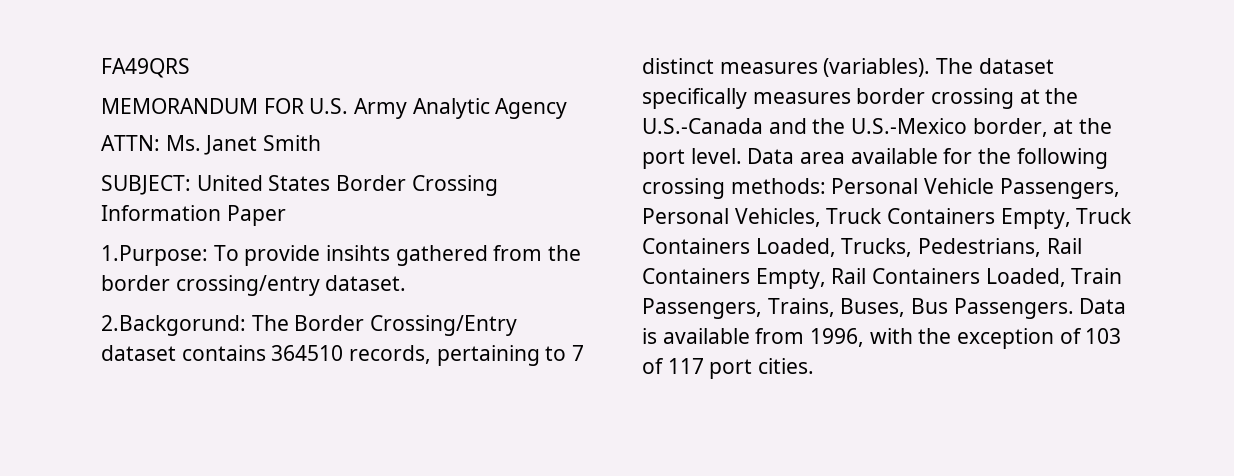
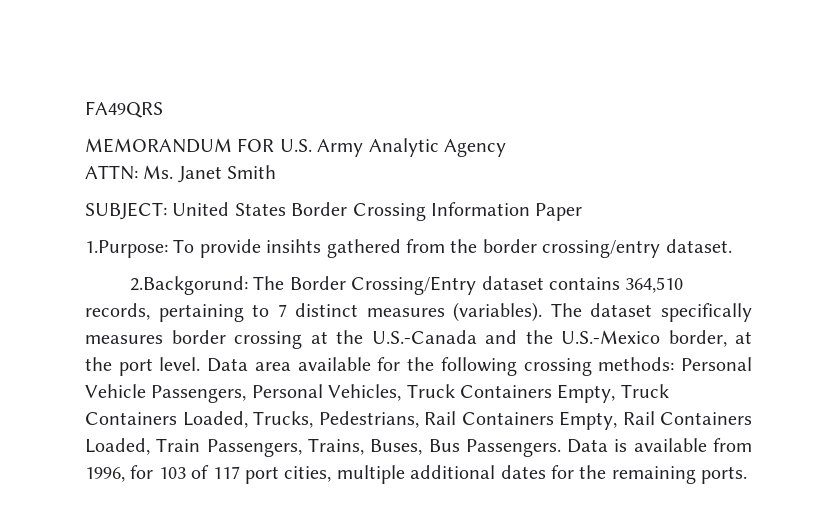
- 2.Backgorund: The Border Crossing/Entry dataset contains 364510 records, pertaining to 7 distinct measures (variables).
+ 2.Backgorund: The Border Crossing/Entry dataset contains 364,510 records, pertaining to 7 distinct measures (variables).
- Data is available from 1996, with the exception of 103 of 117 port cities.
+ Data is available from 1996, for 103 of 117 port cities, multiple additional dates for the remaining ports.

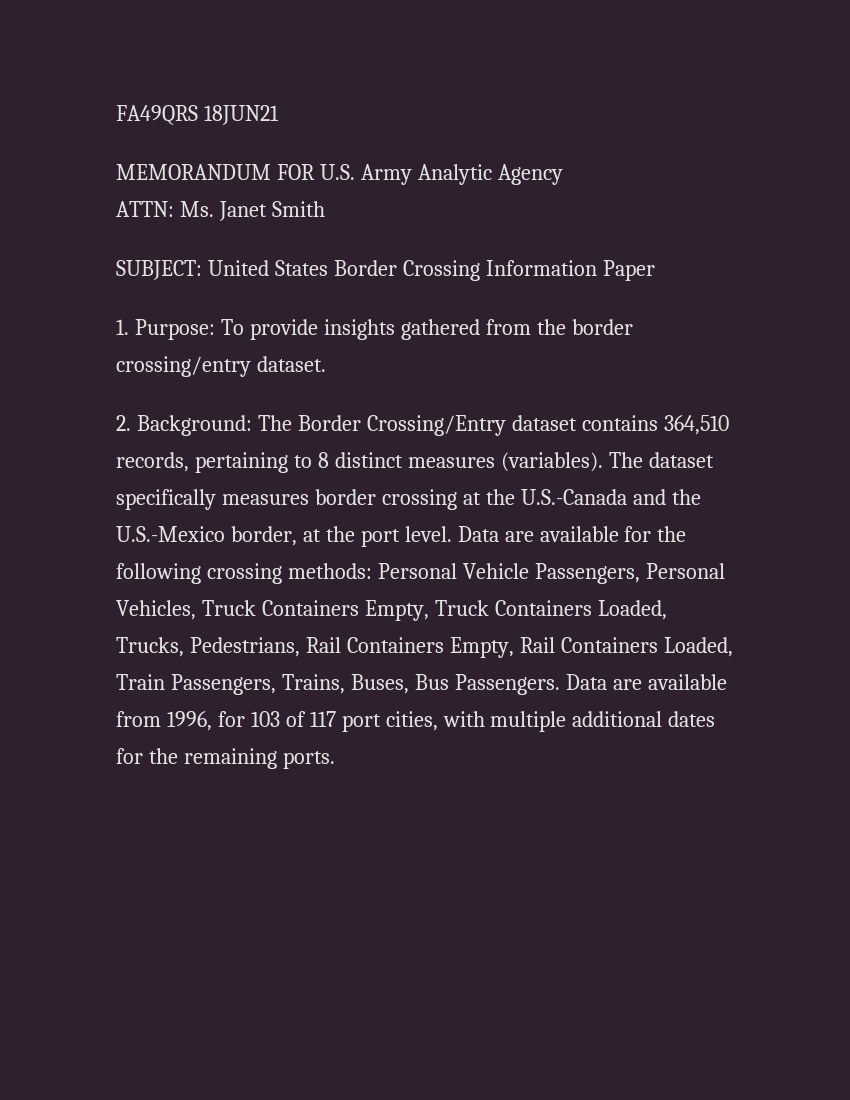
- FA49QRS
+ FA49QRS 18JUN21
- 1.Purpose: To provide insihts gathered from the border crossing/entry dataset.
+ 1. Purpose: To provide insights gathered from the border crossing/entry dataset.
- 2.Backgorund: The Border Crossing/Entry dataset contains 364,510 records, pertaining to 7 distinct measures (variables).
+ 2. Background: The Border Crossing/Entry dataset contains 364,510 records, pertaining to 8 distinct measures (variables).
- Data area available for the following crossing methods: Personal Vehicle Passengers, Personal Vehicles, Truck Containers Empty, Truck Containers Loaded, Trucks, Pedestrians, Rail Containers Empty, Rail Containers Loaded, Train Passengers, Trains, Buses, Bus Passengers.
+ Data are available for the following crossing methods: Personal Vehicle Passengers, Personal Vehicles, Truck Containers Empty, Truck Containers Loaded, Trucks, Pedestrians, Rail Containers Empty, Rail Containers Loaded, Train Passengers, Trains, Buses, Bus Passengers.
- Data is available from 1996, for 103 of 117 port cities, multiple additional dates for the remaining ports.
+ Data are available from 1996, for 103 of 117 port cities, with multiple additional dates for the remaining ports.

